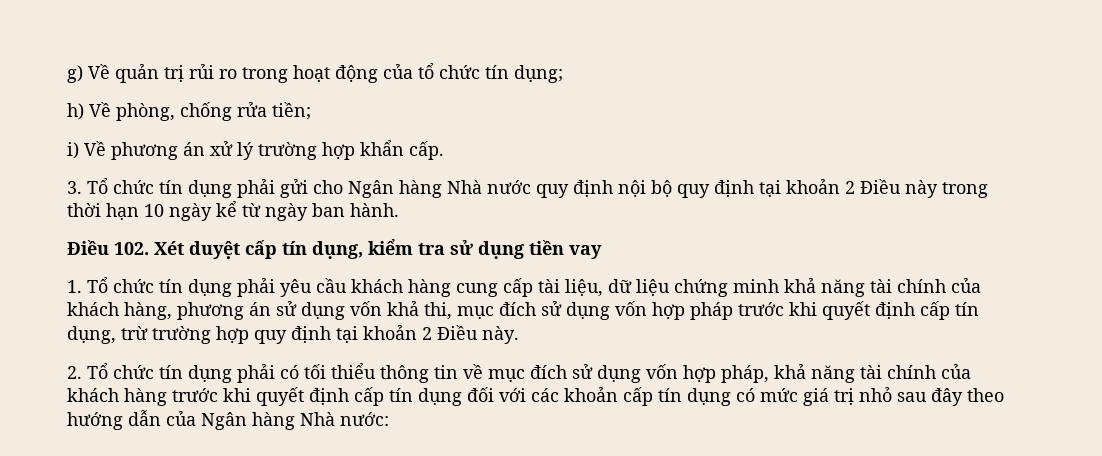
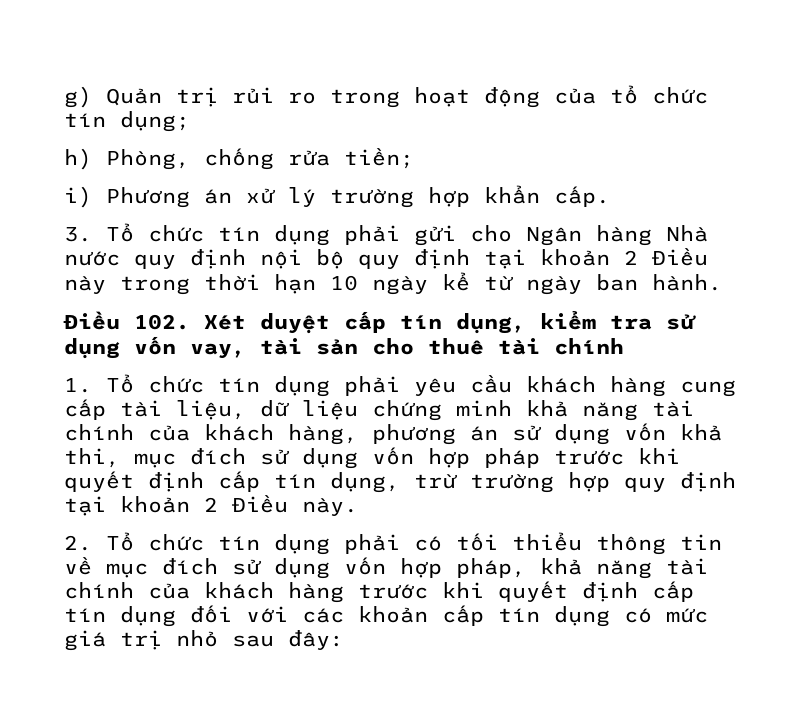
- g) Về quản trị rủi ro trong hoạt động của tổ chức tín dụng;
+ g) Quản trị rủi ro trong hoạt động của tổ chức tín dụng;
- h) Về phòng, chống rửa tiền;
+ h) Phòng, chống rửa tiền;
- i) Về phương án xử lý trường hợp khẩn cấp.
+ i) Phương án xử lý trường hợp khẩn cấp.
- Điều 102. Xét duyệt cấp tín dụng, kiểm tra sử dụng tiền vay
+ Điều 102. Xét duyệt cấp tín dụng, kiểm tra sử dụng vốn vay, tài sản cho thuê tài chính
- 2. Tổ chức tín dụng phải có tối thiểu thông tin về mục đích sử dụng vốn hợp pháp, khả năng tài chính của khách hàng trước khi quyết định cấp tín dụng đối với các khoản cấp tín dụng có mức giá trị nhỏ sau đây theo hướng dẫn của Ngân hàng Nhà nước:
+ 2. Tổ chức tín dụng phải có tối thiểu thông tin về mục đích sử dụng vốn hợp pháp, khả năng tài chính của khách hàng trước khi quyết định cấp tín dụng đối với các khoản cấp tín dụng có mức giá trị nhỏ sau đây:

